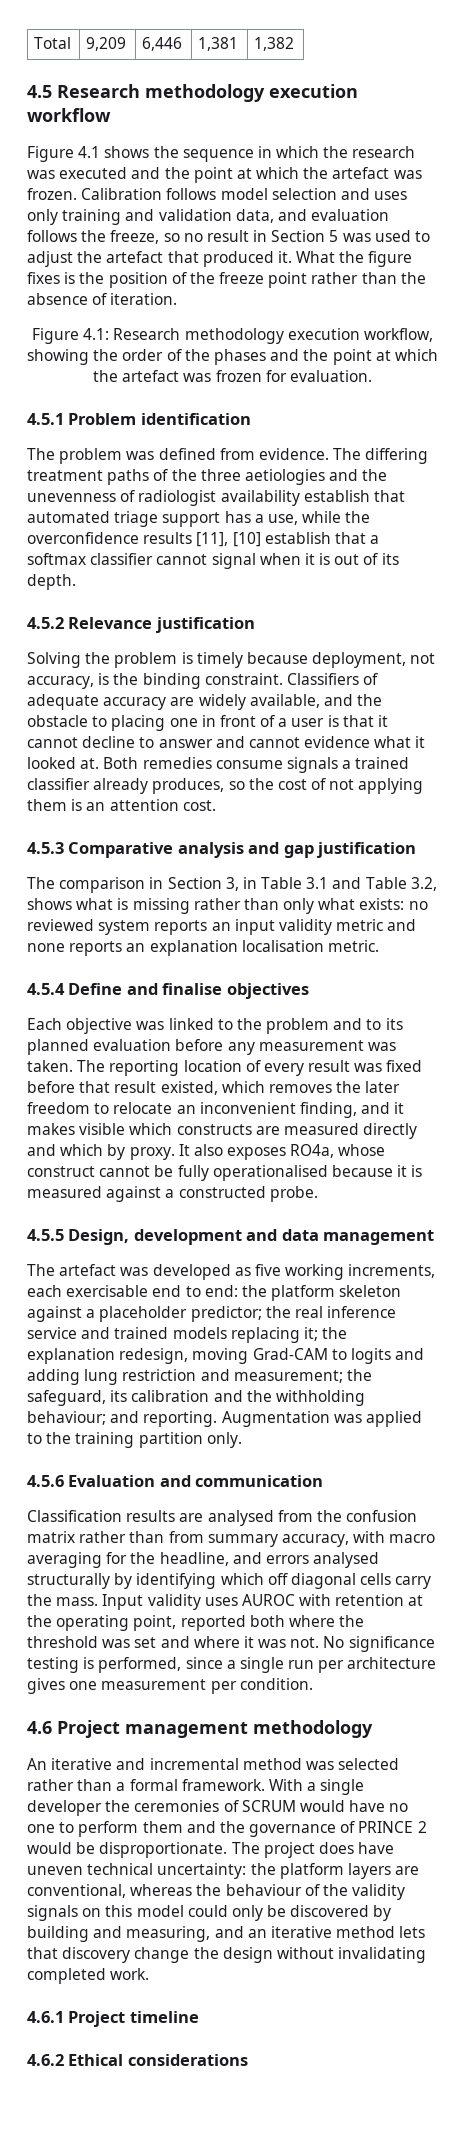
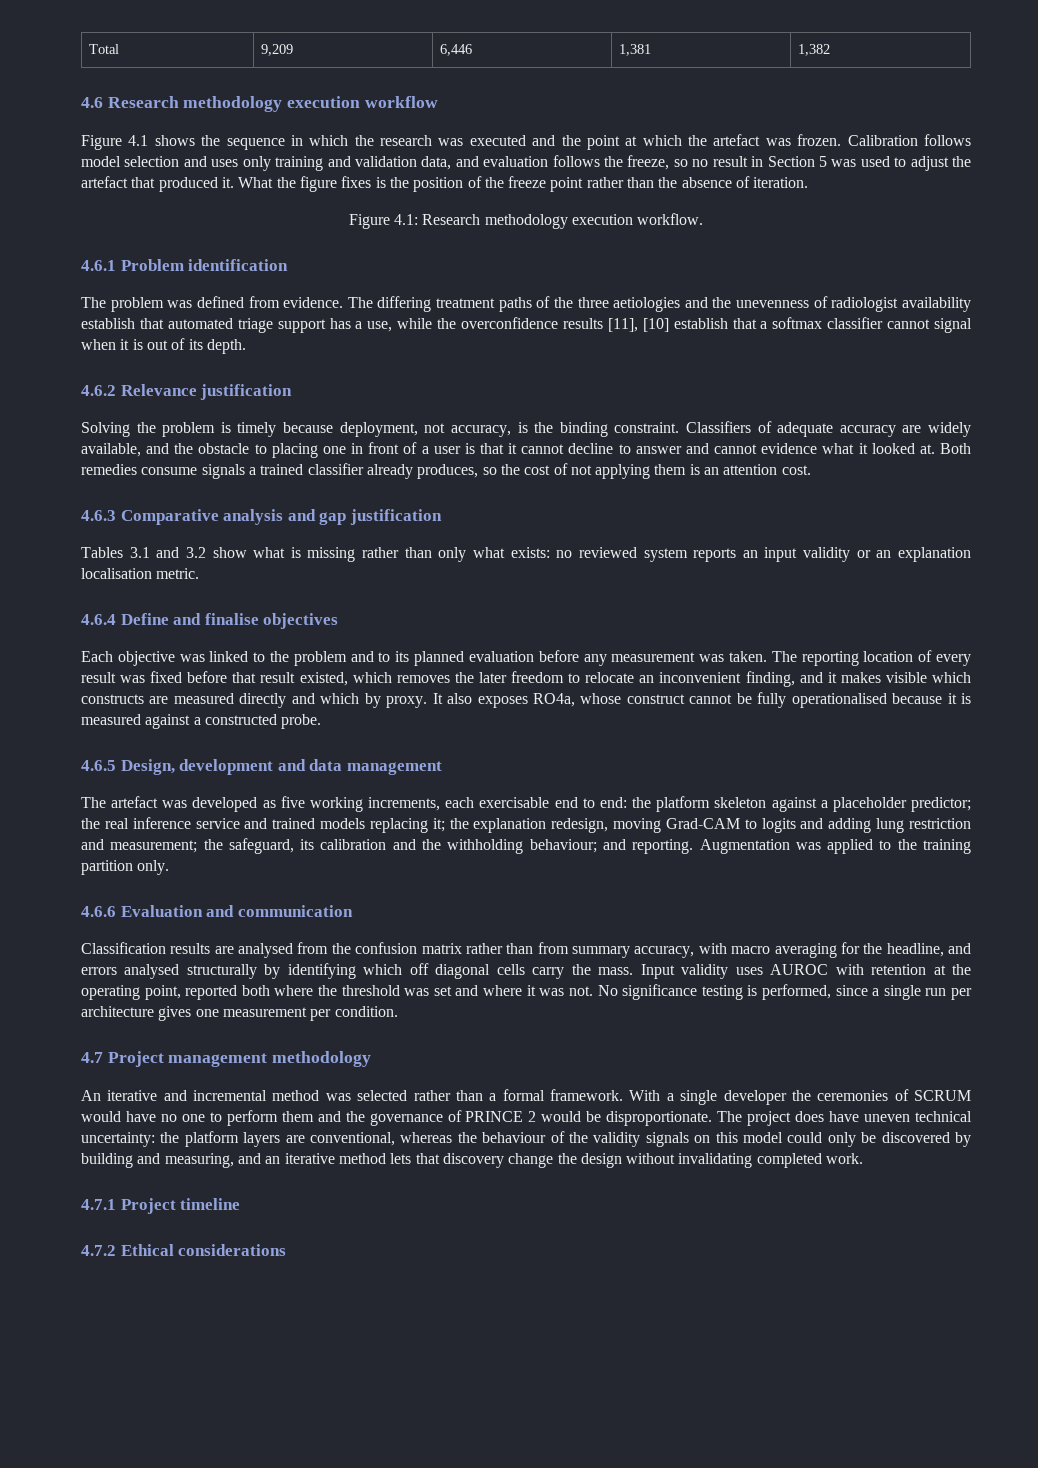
- 4.5 Research methodology execution workflow
+ 4.6 Research methodology execution workflow
- Figure 4.1: Research methodology execution workflow, showing the order of the phases and the point at which the artefact was frozen for evaluation.
- 4.5.1 Problem identification
+ Figure 4.1: Research methodology execution workflow.
+ 4.6.1 Problem identification
- 4.5.2 Relevance justification
+ 4.6.2 Relevance justification
- 4.5.3 Comparative analysis and gap justification
+ 4.6.3 Comparative analysis and gap justification
- The comparison in Section 3, in Table 3.1 and Table 3.2, shows what is missing rather than only what exists: no reviewed system reports an input validity metric and none reports an explanation localisation metric.
+ Tables 3.1 and 3.2 show what is missing rather than only what exists: no reviewed system reports an input validity or an explanation localisation metric.
- 4.5.4 Define and finalise objectives
+ 4.6.4 Define and finalise objectives
- 4.5.5 Design, development and data management
+ 4.6.5 Design, development and data management
- 4.5.6 Evaluation and communication
+ 4.6.6 Evaluation and communication
- 4.6 Project management methodology
+ 4.7 Project management methodology
- 4.6.1 Project timeline
+ 4.7.1 Project timeline
- 4.6.2 Ethical considerations
+ 4.7.2 Ethical considerations

